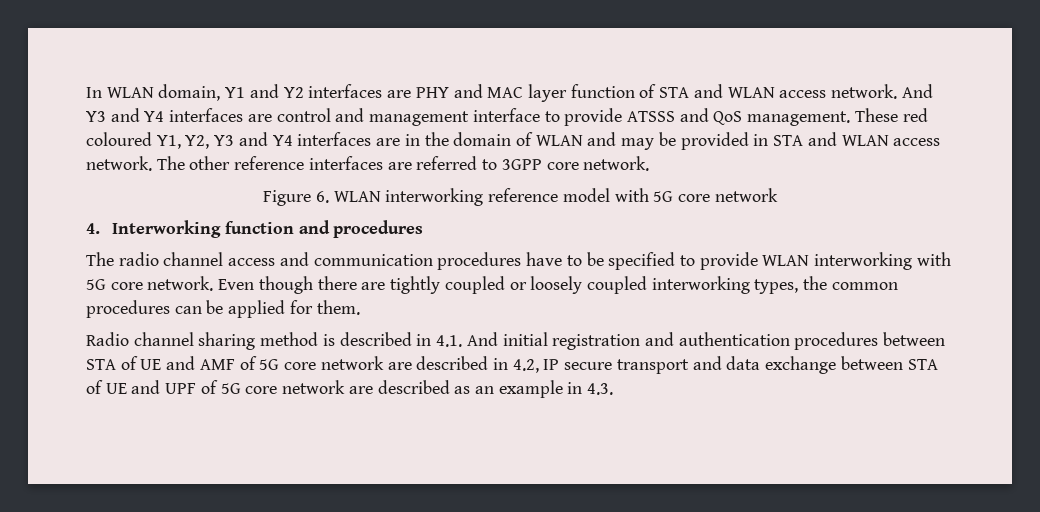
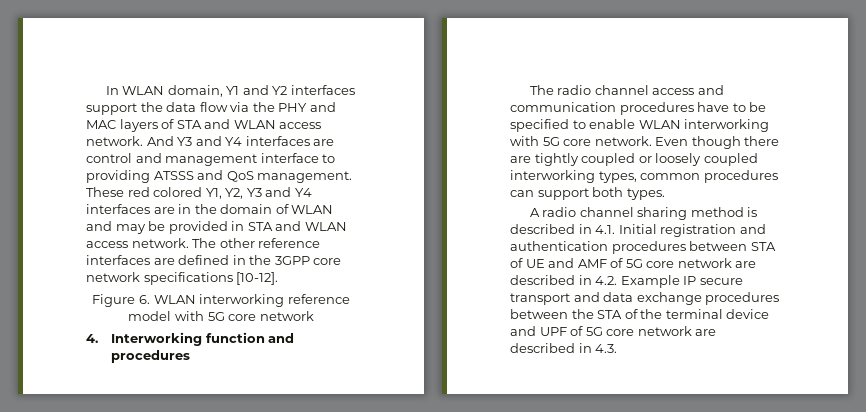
- In WLAN domain, Y1 and Y2 interfaces are PHY and MAC layer function of STA and WLAN access network.
+ In WLAN domain, Y1 and Y2 interfaces support the data flow via the PHY and MAC layers of STA and WLAN access network.
- And Y3 and Y4 interfaces are control and management interface to provide ATSSS and QoS management.
+ And Y3 and Y4 interfaces are control and management interface to providing ATSSS and QoS management.
- These red coloured Y1, Y2, Y3 and Y4 interfaces are in the domain of WLAN and may be provided in STA and WLAN access network.
+ These red colored Y1, Y2, Y3 and Y4 interfaces are in the domain of WLAN and may be provided in STA and WLAN access network.
- The other reference interfaces are referred to 3GPP core network.
+ The other reference interfaces are defined in the 3GPP core network specifications [10-12].
- The radio channel access and communication procedures have to be specified to provide WLAN interworking with 5G core network.
+ The radio channel access and communication procedures have to be specified to enable WLAN interworking with 5G core network.
- Even though there are tightly coupled or loosely coupled interworking types, the common procedures can be applied for them.
- Radio channel sharing method is described in 4.1. And initial registration and authentication procedures between STA of UE and AMF of 5G core network are described in 4.2, IP secure transport and data exchange between STA of UE and UPF of 5G core network are described as an example in 4.3.
+ Even though there are tightly coupled or loosely coupled interworking types, common procedures can support both types.
+ A radio channel sharing method is described in 4.1. Initial registration and authentication procedures between STA of UE and AMF of 5G core network are described in 4.2. Example IP secure transport and data exchange procedures between the STA of the terminal device and UPF of 5G core network are described in 4.3.

